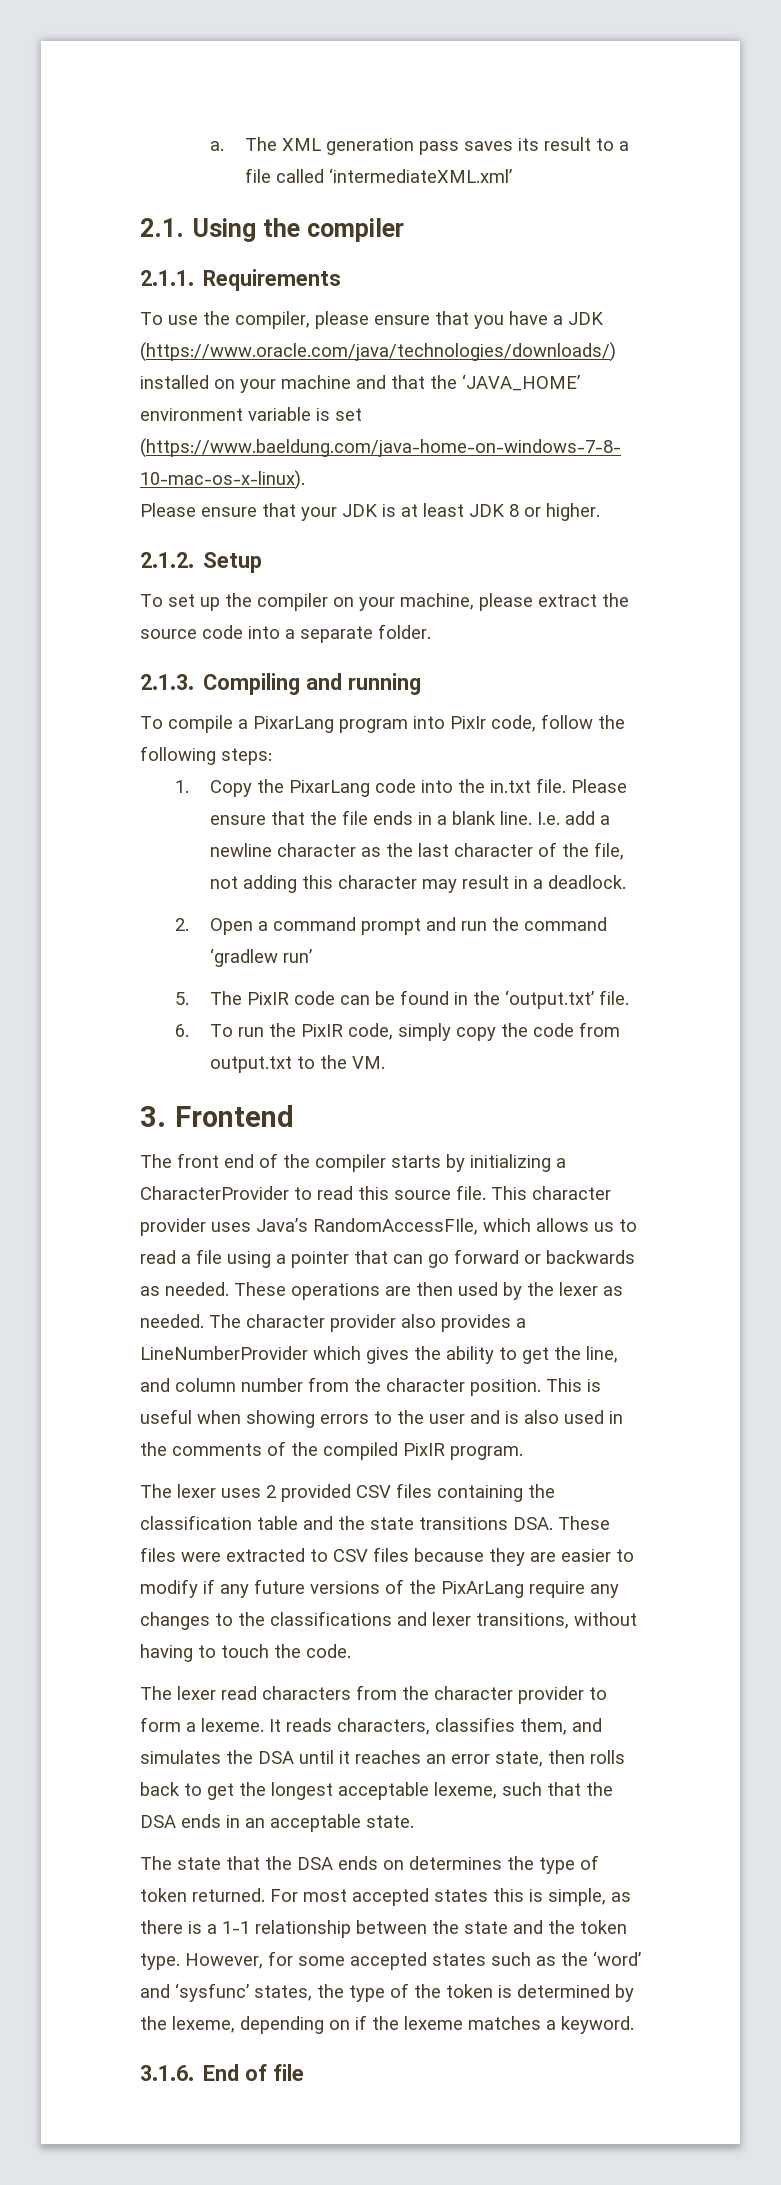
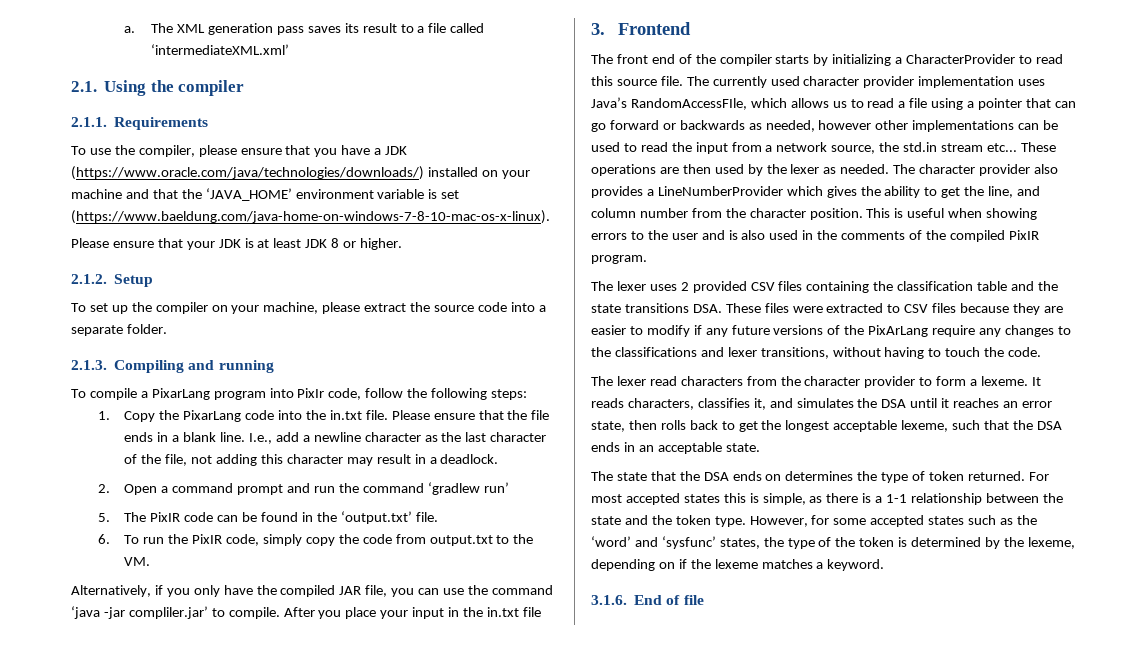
- I.e. add a newline character as the last character of the file, not adding this character may result in a deadlock.
+ I.e., add a newline character as the last character of the file, not adding this character may result in a deadlock.
+ Alternatively, if you only have the compiled JAR file, you can use the command ‘java -jar compliler.jar’ to compile. After you place your input in the in.txt file
- This character provider uses Java’s RandomAccessFIle, which allows us to read a file using a pointer that can go forward or backwards as needed.
+ The currently used character provider implementation uses Java’s RandomAccessFIle, which allows us to read a file using a pointer that can go forward or backwards as needed, however other implementations can be used to read the input from a network source, the std.in stream etc...
- It reads characters, classifies them, and simulates the DSA until it reaches an error state, then rolls back to get the longest acceptable lexeme, such that the DSA ends in an acceptable state.
+ It reads characters, classifies it, and simulates the DSA until it reaches an error state, then rolls back to get the longest acceptable lexeme, such that the DSA ends in an acceptable state.

